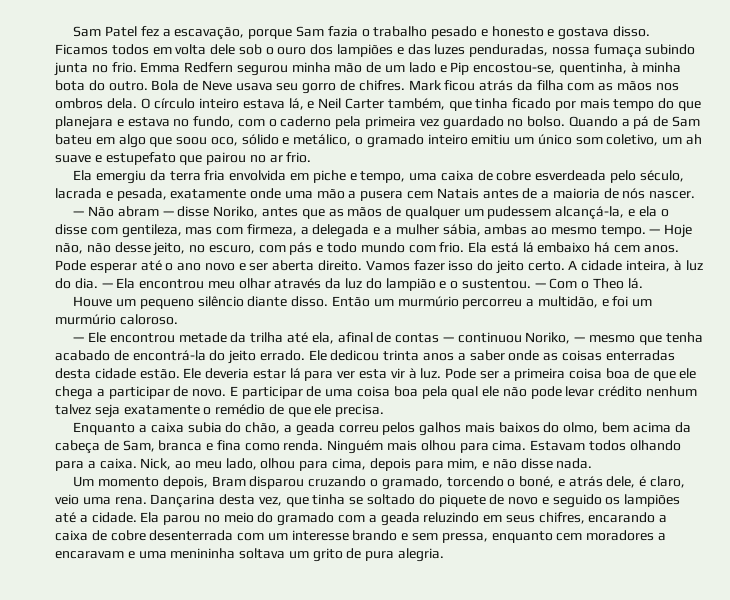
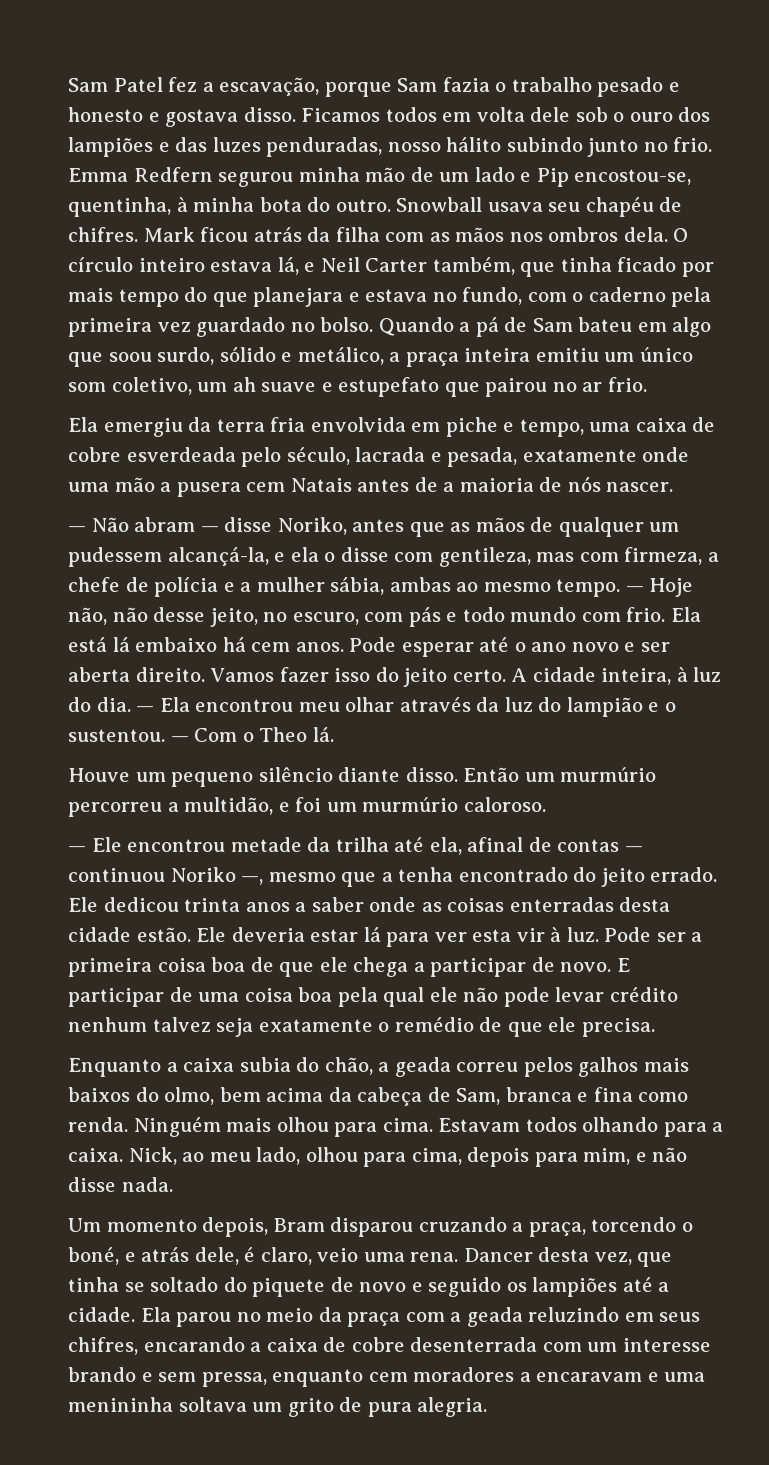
- Ficamos todos em volta dele sob o ouro dos lampiões e das luzes penduradas, nossa fumaça subindo junta no frio.
+ Ficamos todos em volta dele sob o ouro dos lampiões e das luzes penduradas, nosso hálito subindo junto no frio.
- Bola de Neve usava seu gorro de chifres.
+ Snowball usava seu chapéu de chifres.
- Quando a pá de Sam bateu em algo que soou oco, sólido e metálico, o gramado inteiro emitiu um único som coletivo, um ah suave e estupefato que pairou no ar frio.
+ Quando a pá de Sam bateu em algo que soou surdo, sólido e metálico, a praça inteira emitiu um único som coletivo, um ah suave e estupefato que pairou no ar frio.
- — Não abram — disse Noriko, antes que as mãos de qualquer um pudessem alcançá-la, e ela o disse com gentileza, mas com firmeza, a delegada e a mulher sábia, ambas ao mesmo tempo.
+ — Não abram — disse Noriko, antes que as mãos de qualquer um pudessem alcançá-la, e ela o disse com gentileza, mas com firmeza, a chefe de polícia e a mulher sábia, ambas ao mesmo tempo.
- — Ele encontrou metade da trilha até ela, afinal de contas — continuou Noriko, — mesmo que tenha acabado de encontrá-la do jeito errado.
+ — Ele encontrou metade da trilha até ela, afinal de contas — continuou Noriko —, mesmo que a tenha encontrado do jeito errado.
- Um momento depois, Bram disparou cruzando o gramado, torcendo o boné, e atrás dele, é claro, veio uma rena.
+ Um momento depois, Bram disparou cruzando a praça, torcendo o boné, e atrás dele, é claro, veio uma rena.
- Dançarina desta vez, que tinha se soltado do piquete de novo e seguido os lampiões até a cidade.
+ Dancer desta vez, que tinha se soltado do piquete de novo e seguido os lampiões até a cidade.
- Ela parou no meio do gramado com a geada reluzindo em seus chifres, encarando a caixa de cobre desenterrada com um interesse brando e sem pressa, enquanto cem moradores a encaravam e uma menininha soltava um grito de pura alegria.
+ Ela parou no meio da praça com a geada reluzindo em seus chifres, encarando a caixa de cobre desenterrada com um interesse brando e sem pressa, enquanto cem moradores a encaravam e uma menininha soltava um grito de pura alegria.

